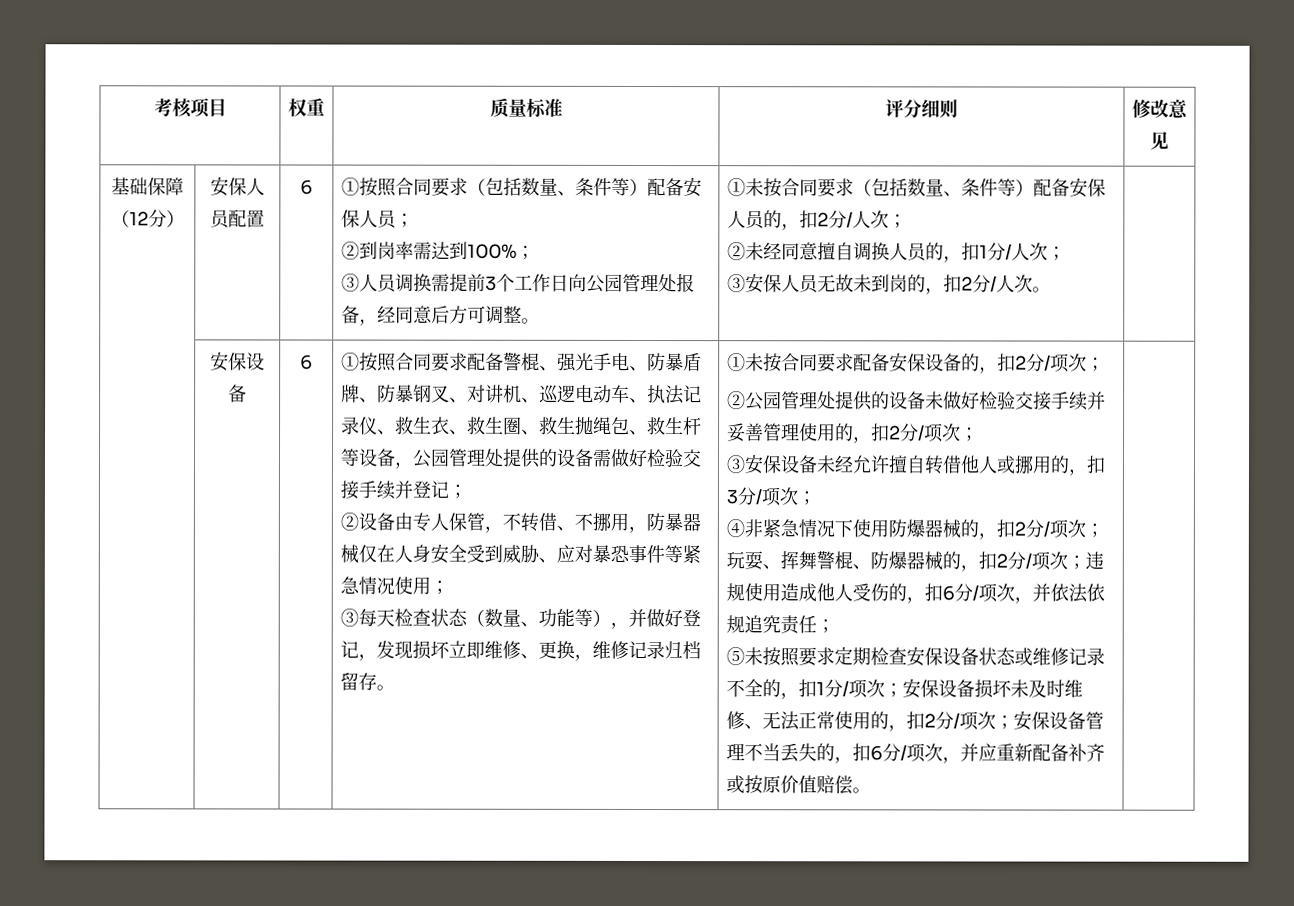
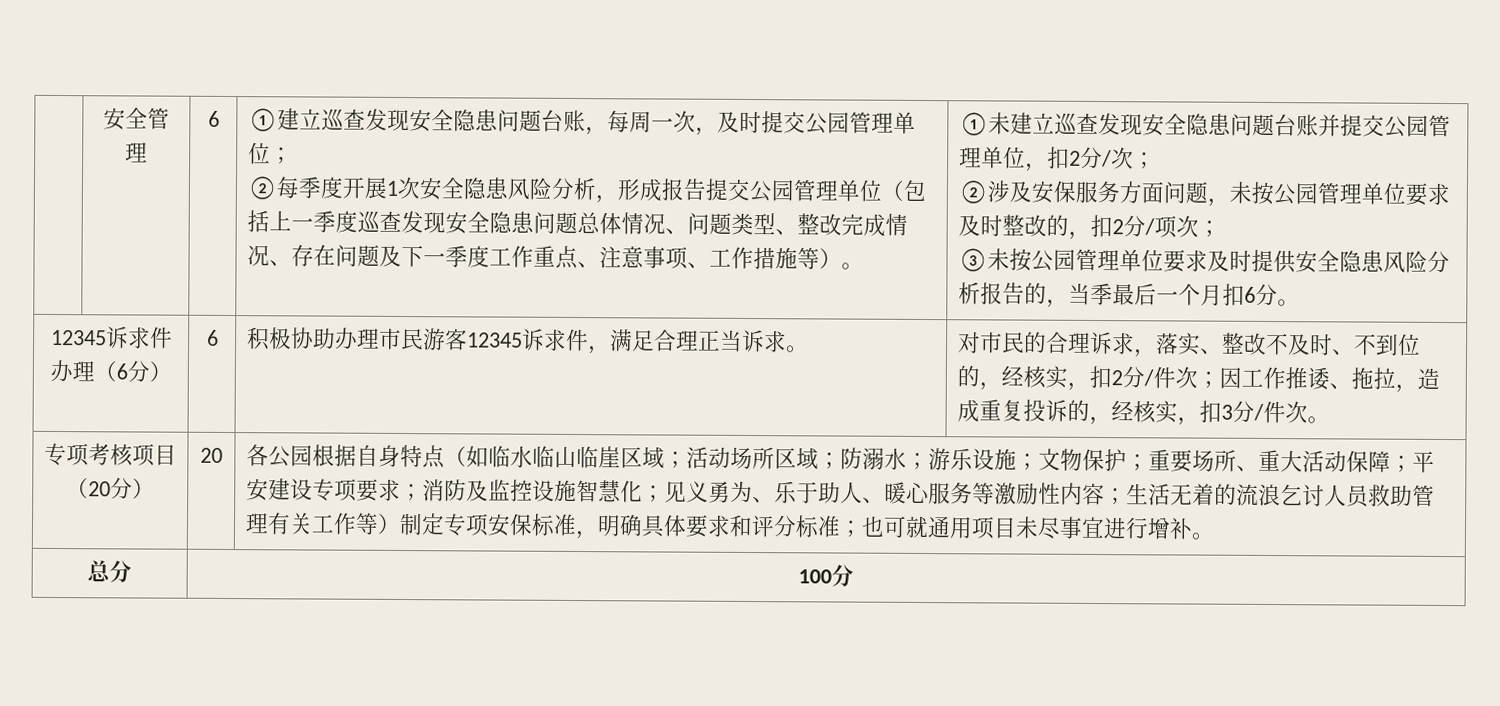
- 考核项目 | 权重 | 质量标准 | 评分细则 | 修改意见
- 基础保障（12分） | 安保人员配置 | 6 | ①按照合同要求（包括数量、条件等）配备安保人员；
- ②到岗率需达到100%；
- ③人员调换需提前3个工作日向公园管理处报备，经同意后方可调整。 | ①未按合同要求（包括数量、条件等）配备安保人员的，扣2分/人次；
- ②未经同意擅自调换人员的，扣1分/人次；
- ③安保人员无故未到岗的，扣2分/人次。 |
- | 安保设备 | 6 | ①按照合同要求配备警棍、强光手电、防暴盾牌、防暴钢叉、对讲机、巡逻电动车、执法记录仪、救生衣、救生圈、救生抛绳包、救生杆等设备，公园管理处提供的设备需做好检验交接手续并登记；
- ②设备由专人保管，不转借、不挪用，防暴器械仅在人身安全受到威胁、应对暴恐事件等紧急情况使用；
- ③每天检查状态（数量、功能等），并做好登记，发现损坏立即维修、更换，维修记录归档留存。 | ①未按合同要求配备安保设备的，扣2分/项次；
- ②公园管理处提供的设备未做好检验交接手续并妥善管理使用的，扣2分/项次；
+ 安全管理 | 6 | ①建立巡查发现安全隐患问题台账，每周一次，及时提交公园管理单位；
+ ②每季度开展1次安全隐患风险分析，形成报告提交公园管理单位（包括上一季度巡查发现安全隐患问题总体情况、问题类型、整改完成情况、存在问题及下一季度工作重点、注意事项、工作措施等）。 | ①未建立巡查发现安全隐患问题台账并提交公园管理单位，扣2分/次；
+ ②涉及安保服务方面问题，未按公园管理单位要求及时整改的，扣2分/项次；
- ③安保设备未经允许擅自转借他人或挪用的，扣3分/项次；
- ④非紧急情况下使用防爆器械的，扣2分/项次；玩耍、挥舞警棍、防爆器械的，扣2分/项次；违规使用造成他人受伤的，扣6分/项次，并依法依规追究责任；
- ⑤未按照要求定期检查安保设备状态或维修记录不全的，扣1分/项次；安保设备损坏未及时维修、无法正常使用的，扣2分/项次；安保设备管理不当丢失的，扣6分/项次，并应重新配备补齐或按原价值赔偿。
+ ③未按公园管理单位要求及时提供安全隐患风险分析报告的，当季最后一个月扣6分。
+ 12345诉求件办理（6分） | 6 | 积极协助办理市民游客12345诉求件，满足合理正当诉求。 | 对市民的合理诉求，落实、整改不及时、不到位的，经核实，扣2分/件次；因工作推诿、拖拉，造成重复投诉的，经核实，扣3分/件次。
+ 专项考核项目（20分） | 20 | 各公园根据自身特点（如临水临山临崖区域；活动场所区域；防溺水；游乐设施；文物保护；重要场所、重大活动保障；平安建设专项要求；消防及监控设施智慧化；见义勇为、乐于助人、暖心服务等激励性内容；生活无着的流浪乞讨人员救助管理有关工作等）制定专项安保标准，明确具体要求和评分标准；也可就通用项目未尽事宜进行增补。
+ 总分 | 100分

